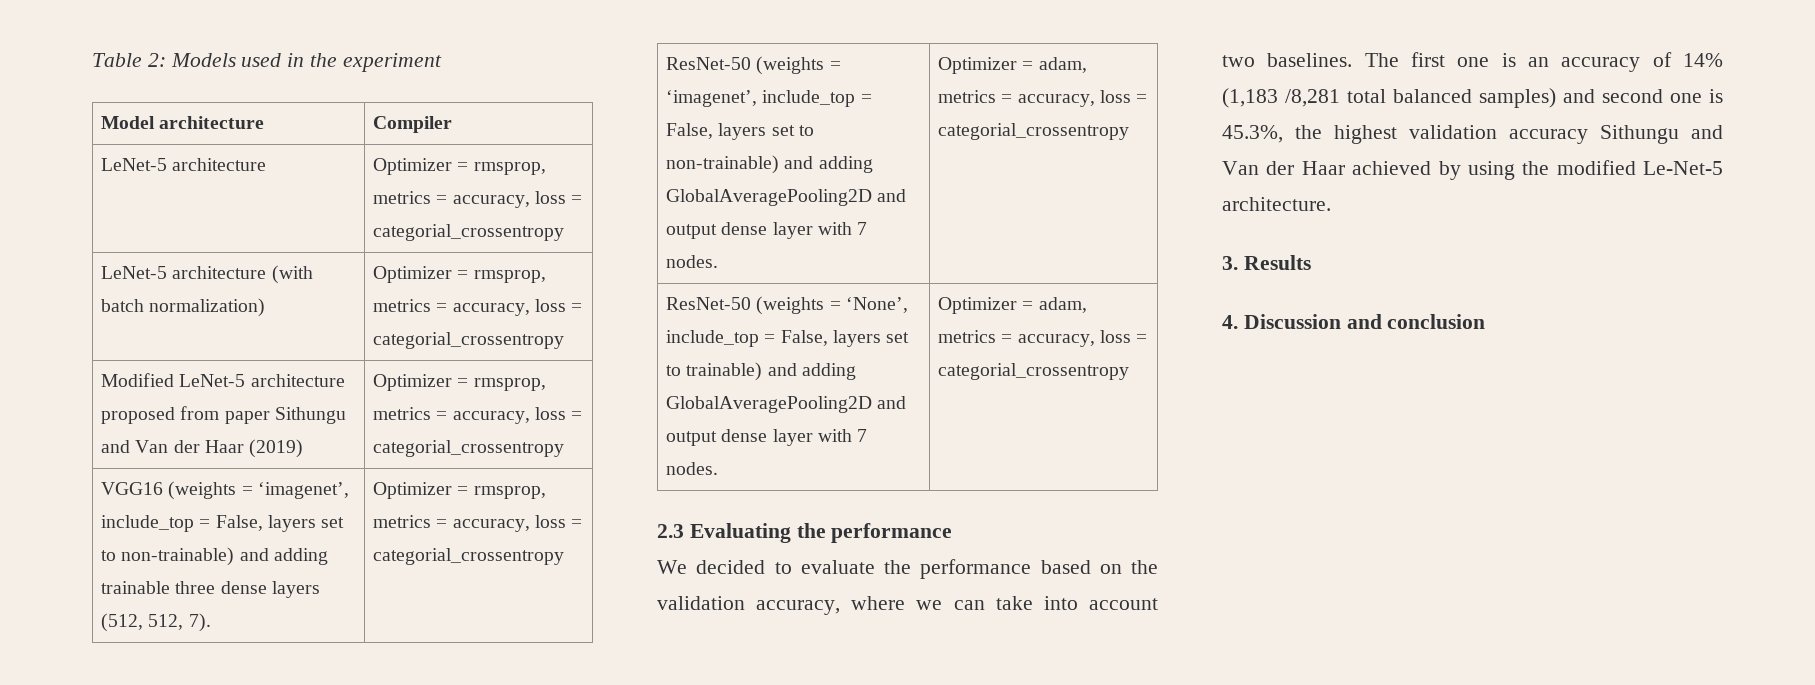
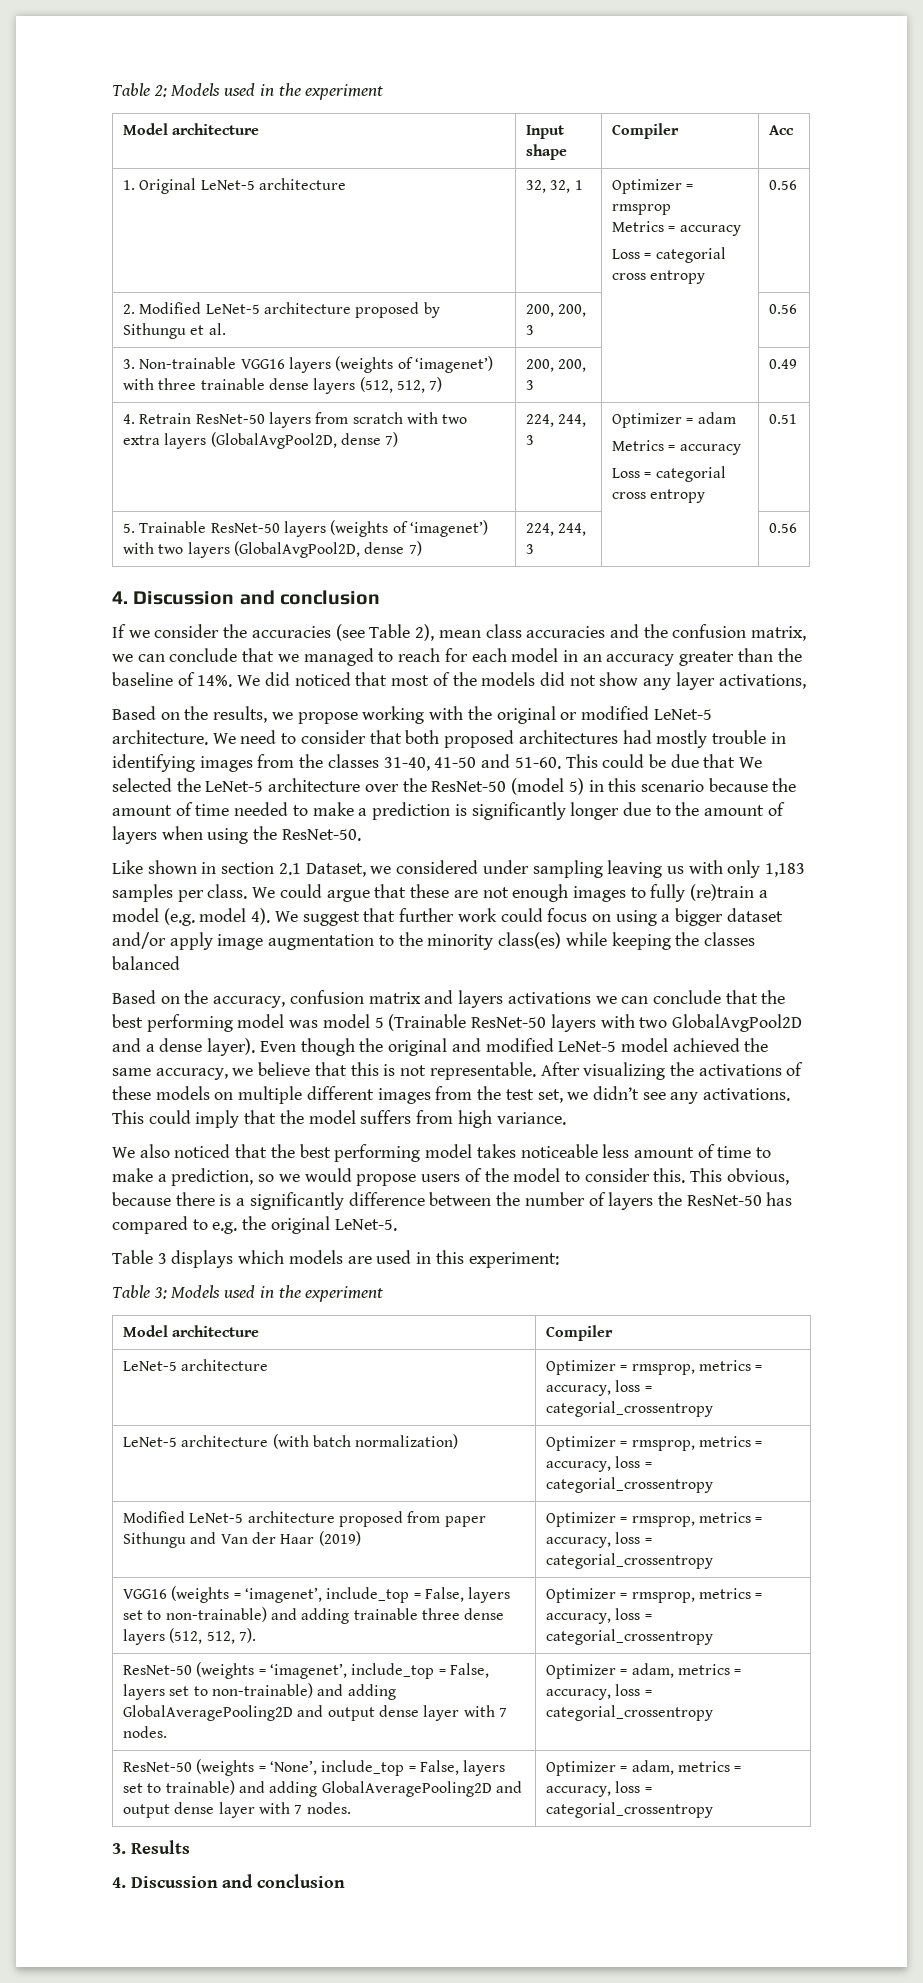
+ Model architecture | Input shape | Compiler | Acc
+ 1. Original LeNet-5 architecture | 32, 32, 1 | Optimizer = rmsprop
+ Metrics = accuracy
+ Loss = categorial cross entropy | 0.56
+ 2. Modified LeNet-5 architecture proposed by Sithungu et al. | 200, 200, 3 | | 0.56
+ 3. Non-trainable VGG16 layers (weights of ‘imagenet’) with three trainable dense layers (512, 512, 7) | 200, 200, 3 | | 0.49
+ 4. Retrain ResNet-50 layers from scratch with two extra layers (GlobalAvgPool2D, dense 7) | 224, 244, 3 | Optimizer = adam
+ Metrics = accuracy
+ Loss = categorial cross entropy | 0.51
+ 5. Trainable ResNet-50 layers (weights of ‘imagenet’) with two layers (GlobalAvgPool2D, dense 7) | 224, 244, 3 | | 0.56
+ 4. Discussion and conclusion
+ If we consider the accuracies (see Table 2), mean class accuracies and the confusion matrix, we can conclude that we managed to reach for each model in an accuracy greater than the baseline of 14%. We did noticed that most of the models did not show any layer activations,
+ Based on the results, we propose working with the original or modified LeNet-5 architecture. We need to consider that both proposed architectures had mostly trouble in identifying images from the classes 31-40, 41-50 and 51-60. This could be due that We selected the LeNet-5 architecture over the ResNet-50 (model 5) in this scenario because the amount of time needed to make a prediction is significantly longer due to the amount of layers when using the ResNet-50.
+ Like shown in section 2.1 Dataset, we considered under sampling leaving us with only 1,183 samples per class. We could argue that these are not enough images to fully (re)train a model (e.g. model 4). We suggest that further work could focus on using a bigger dataset and/or apply image augmentation to the minority class(es) while keeping the classes balanced
+ Based on the accuracy, confusion matrix and layers activations we can conclude that the best performing model was model 5 (Trainable ResNet-50 layers with two GlobalAvgPool2D and a dense layer). Even though the original and modified LeNet-5 model achieved the same accuracy, we believe that this is not representable. After visualizing the activations of these models on multiple different images from the test set, we didn’t see any activations. This could imply that the model suffers from high variance.
+ We also noticed that the best performing model takes noticeable less amount of time to make a prediction, so we would propose users of the model to consider this. This obvious, because there is a significantly difference between the number of layers the ResNet-50 has compared to e.g. the original LeNet-5.
+ Table 3 displays which models are used in this experiment:
+ Table 3: Models used in the experiment
- 2.3 Evaluating the performance
- We decided to evaluate the performance based on the validation accuracy, where we can take into account two baselines. The first one is an accuracy of 14% (1,183 /8,281 total balanced samples) and second one is 45.3%, the highest validation accuracy Sithungu and Van der Haar achieved by using the modified Le-Net-5 architecture.

